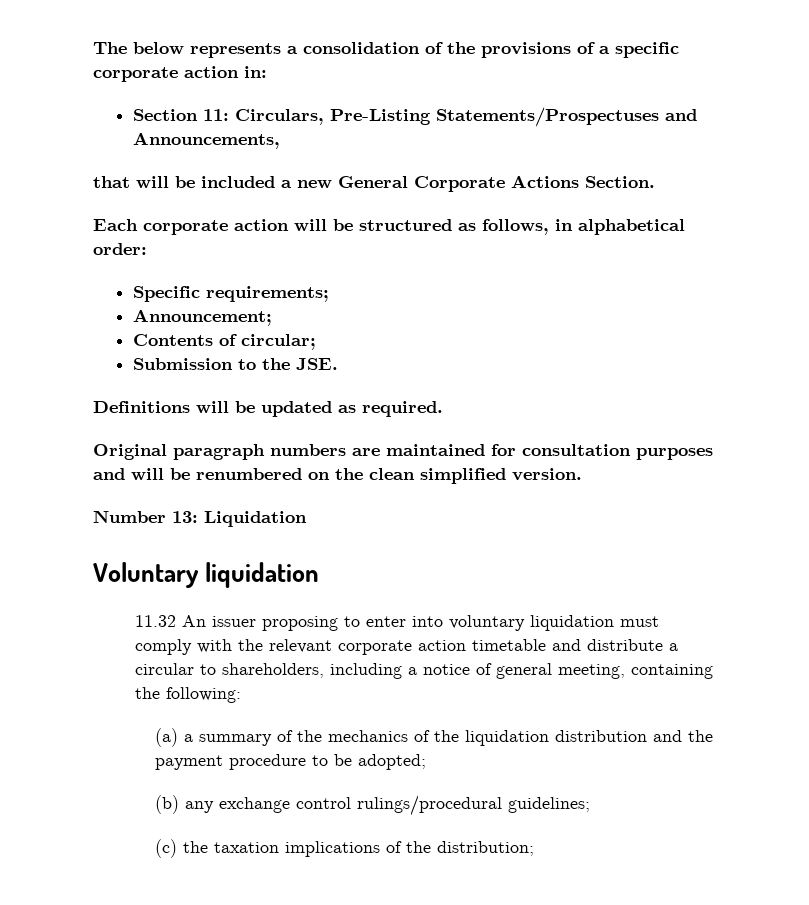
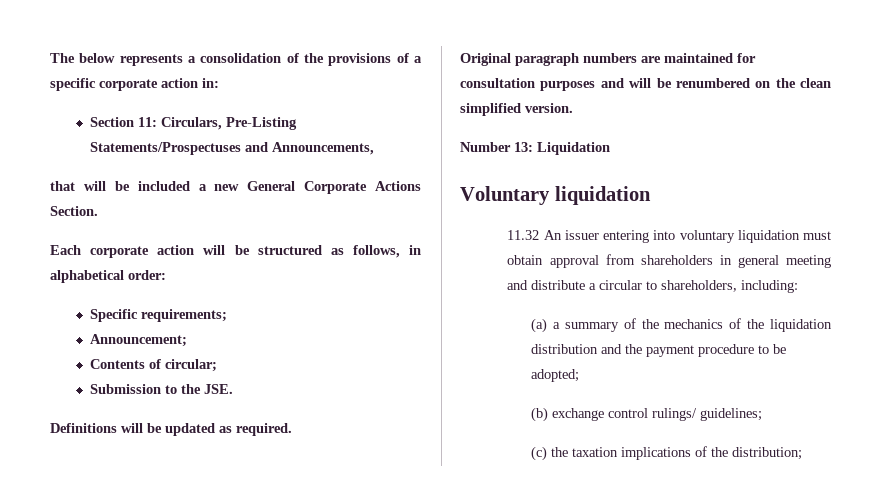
- 11.32 An issuer proposing to enter into voluntary liquidation must comply with the relevant corporate action timetable and distribute a circular to shareholders, including a notice of general meeting, containing the following:
+ 11.32 An issuer entering into voluntary liquidation must obtain approval from shareholders in general meeting and distribute a circular to shareholders, including:
- (b) any exchange control rulings/procedural guidelines;
+ (b) exchange control rulings/ guidelines;

